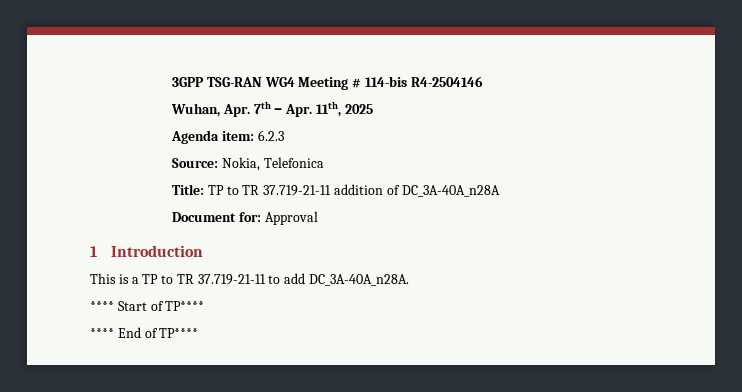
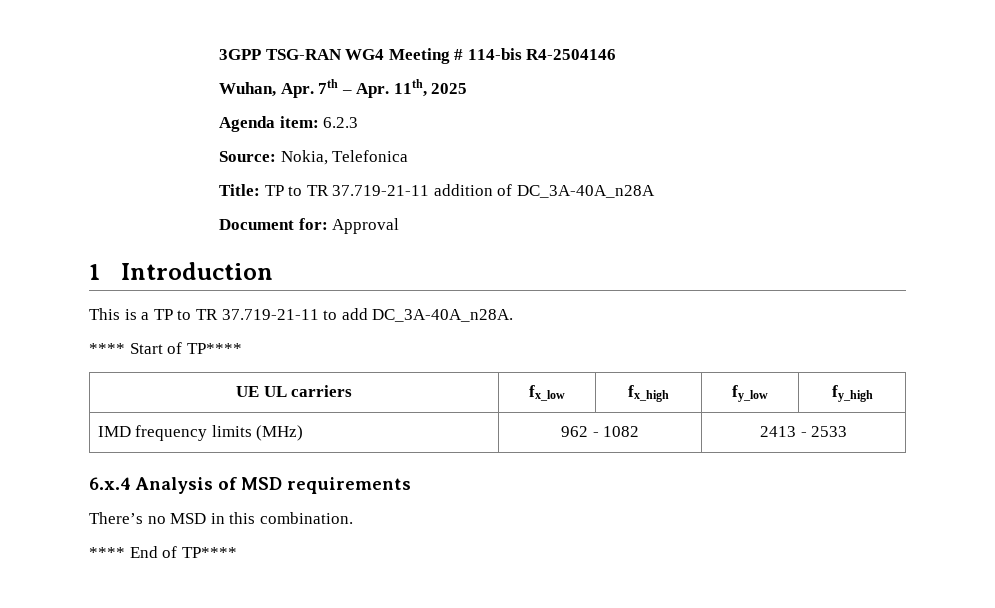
+ UE UL carriers | fx_low | fx_high | fy_low | fy_high
+ IMD frequency limits (MHz) | 962 - 1082 | 2413 - 2533
+ 6.x.4 Analysis of MSD requirements
+ There’s no MSD in this combination.

